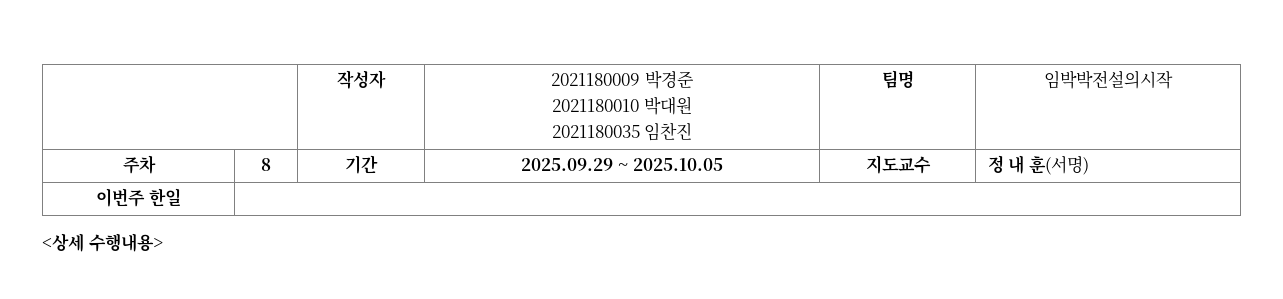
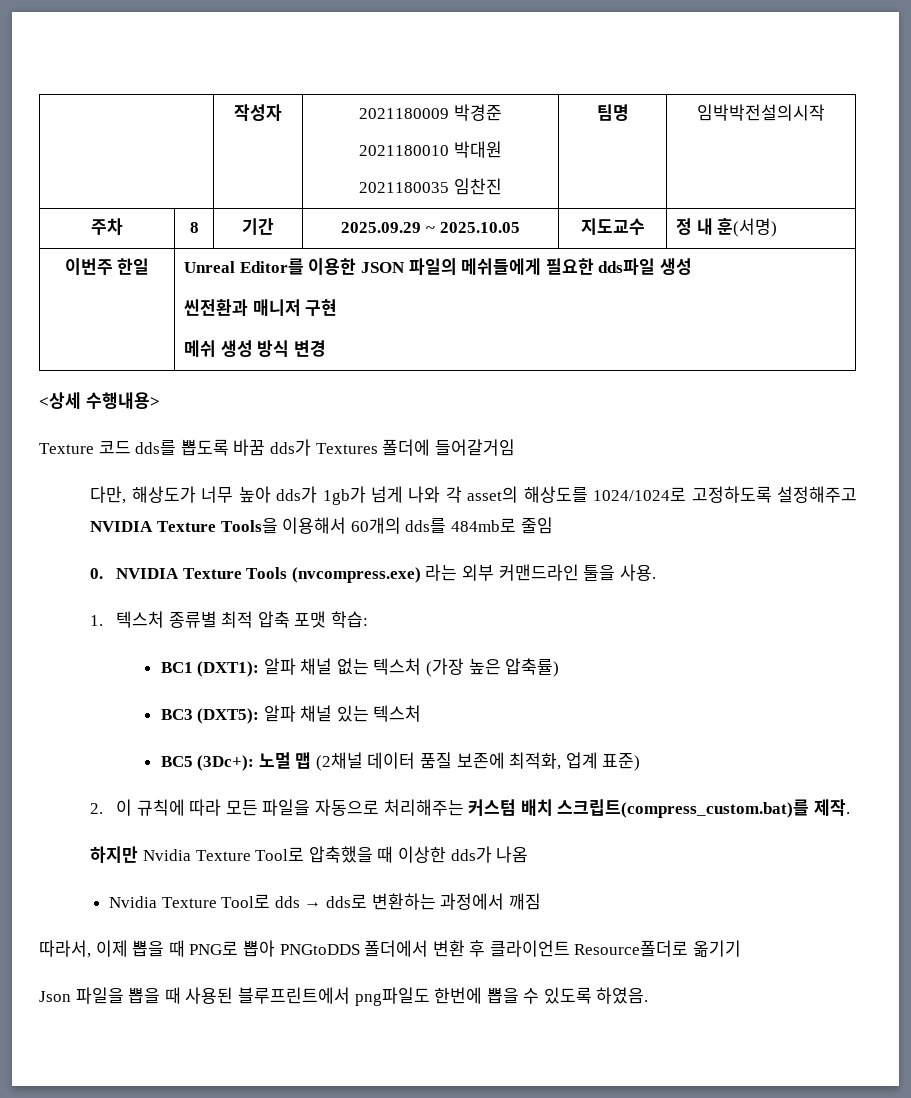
- 이번주 한일 |
+ 이번주 한일 | Unreal Editor를 이용한 JSON 파일의 메쉬들에게 필요한 dds파일 생성
+ 씬전환과 매니저 구현
+ 메쉬 생성 방식 변경
  <상세 수행내용>
+ Texture 코드 dds를 뽑도록 바꿈 dds가 Textures 폴더에 들어갈거임
+ 다만, 해상도가 너무 높아 dds가 1gb가 넘게 나와 각 asset의 해상도를 1024/1024로 고정하도록 설정해주고 NVIDIA Texture Tools을 이용해서 60개의 dds를 484mb로 줄임
+ 0. NVIDIA Texture Tools (nvcompress.exe) 라는 외부 커맨드라인 툴을 사용.
+ 1. 텍스처 종류별 최적 압축 포맷 학습:
+ BC1 (DXT1): 알파 채널 없는 텍스처 (가장 높은 압축률)
+ BC3 (DXT5): 알파 채널 있는 텍스처
+ BC5 (3Dc+): 노멀 맵 (2채널 데이터 품질 보존에 최적화, 업계 표준)
+ 2. 이 규칙에 따라 모든 파일을 자동으로 처리해주는 커스텀 배치 스크립트(compress_custom.bat)를 제작.
+ 하지만 Nvidia Texture Tool로 압축했을 때 이상한 dds가 나옴
+ Nvidia Texture Tool로 dds → dds로 변환하는 과정에서 깨짐
+ 따라서, 이제 뽑을 때 PNG로 뽑아 PNGtoDDS 폴더에서 변환 후 클라이언트 Resource폴더로 옮기기
+ Json 파일을 뽑을 때 사용된 블루프린트에서 png파일도 한번에 뽑을 수 있도록 하였음.

